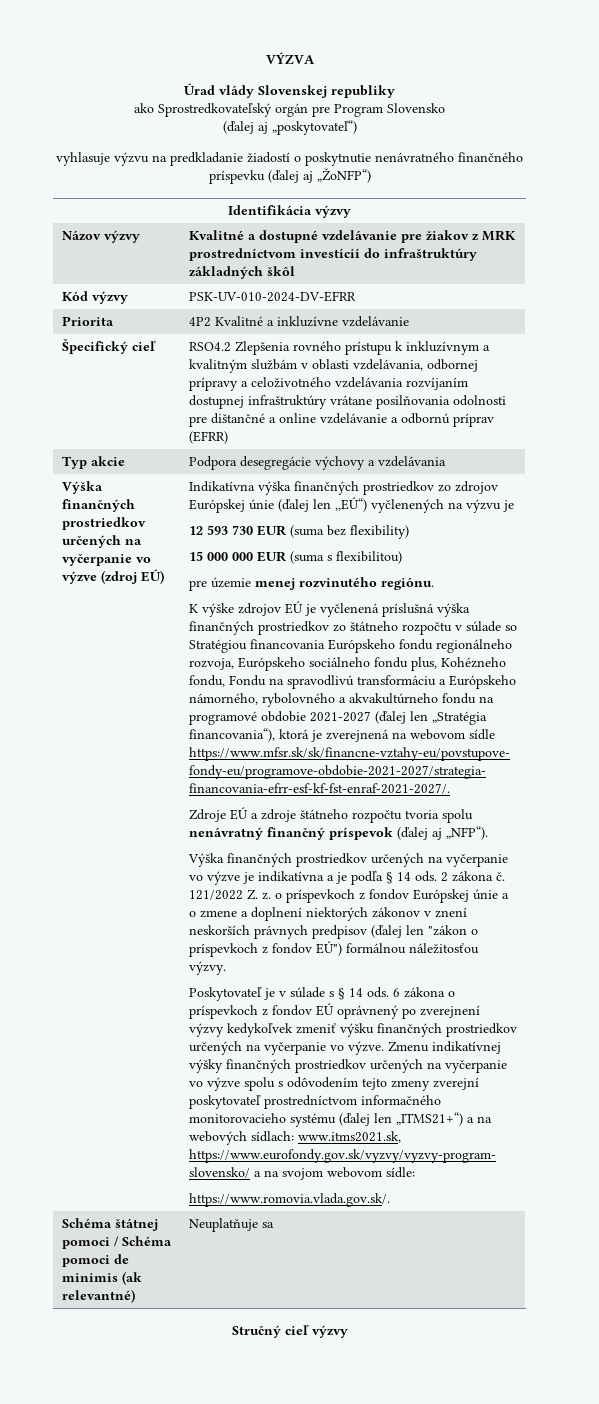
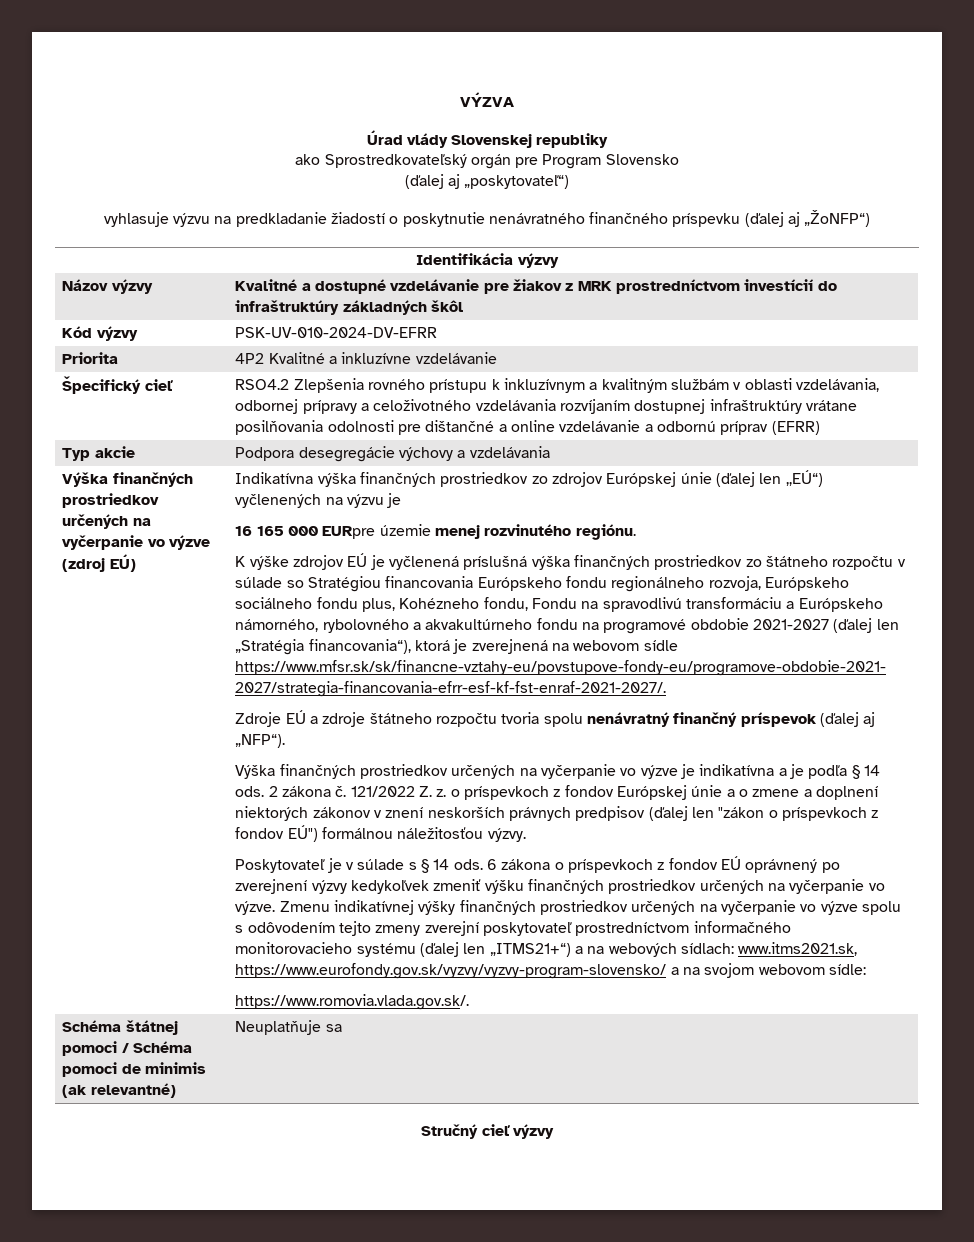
- 12 593 730 EUR (suma bez flexibility)
- 15 000 000 EUR (suma s flexibilitou)
- pre územie menej rozvinutého regiónu.
+ 16 165 000 EURpre územie menej rozvinutého regiónu.

